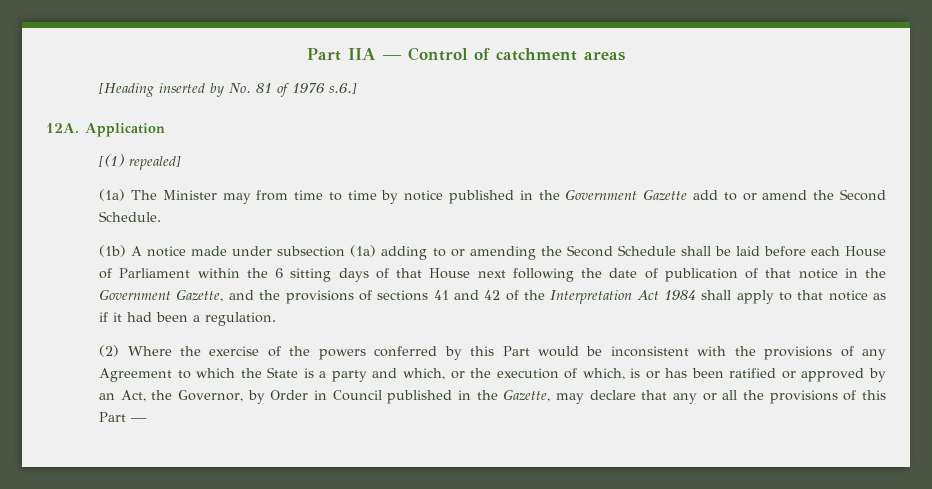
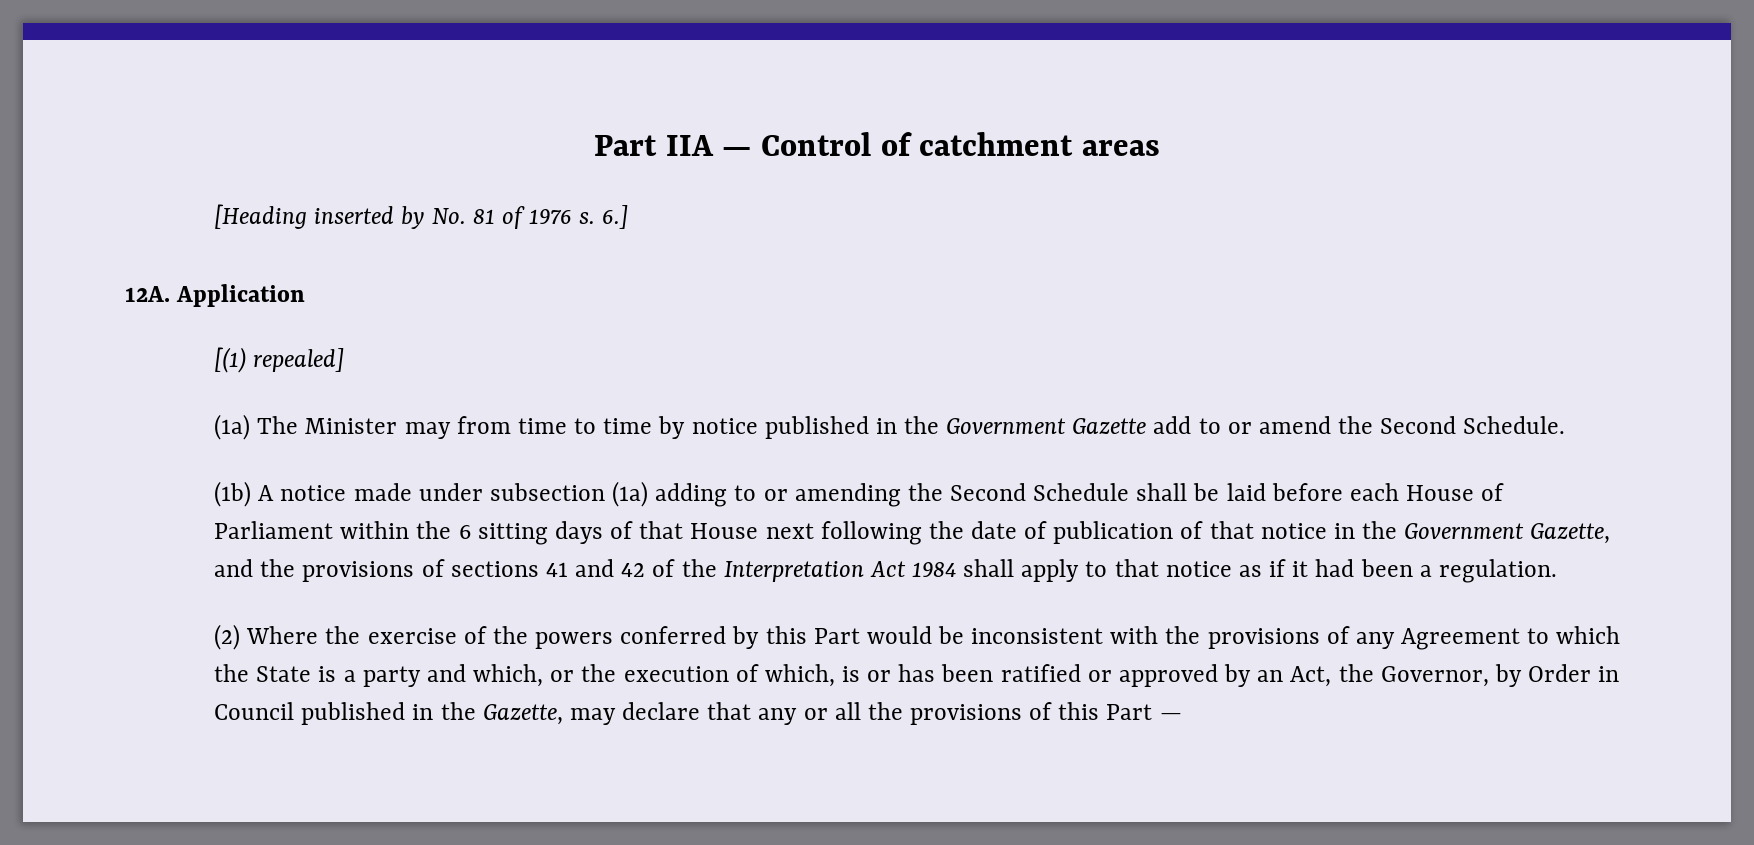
- [Heading inserted by No. 81 of 1976 s.6.]
+ [Heading inserted by No. 81 of 1976 s. 6.]

